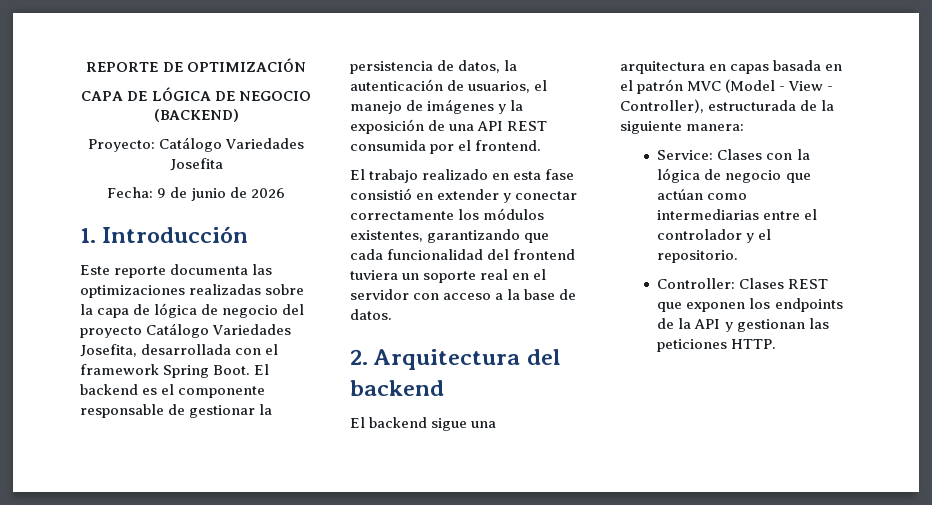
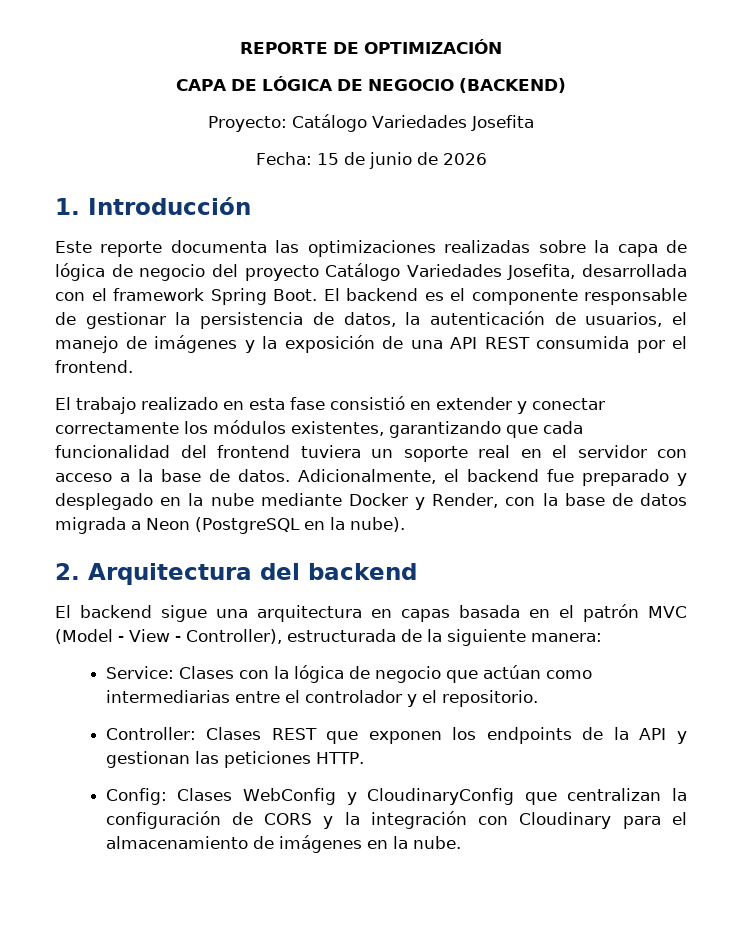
- Fecha: 9 de junio de 2026
+ Fecha: 15 de junio de 2026
+ Adicionalmente, el backend fue preparado y desplegado en la nube mediante Docker y Render, con la base de datos migrada a Neon (PostgreSQL en la nube).
+ Config: Clases WebConfig y CloudinaryConfig que centralizan la configuración de CORS y la integración con Cloudinary para el almacenamiento de imágenes en la nube.

